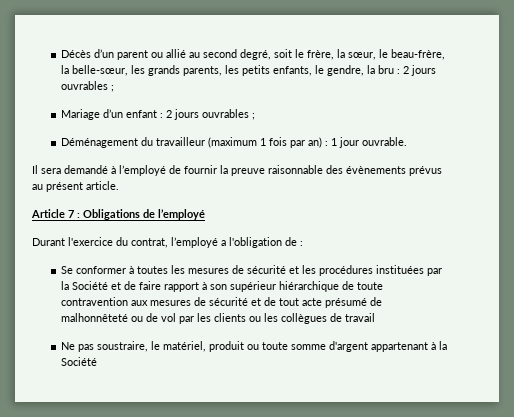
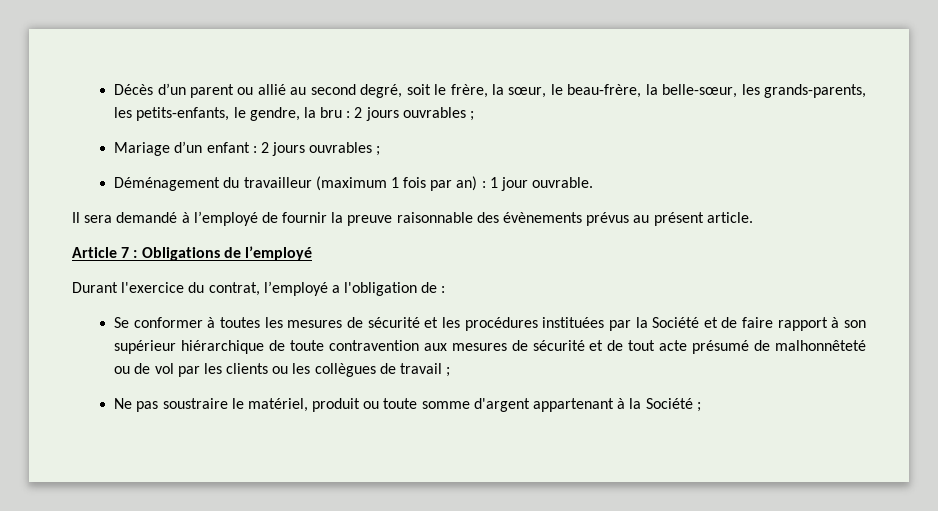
- Décès d’un parent ou allié au second degré, soit le frère, la sœur, le beau-frère, la belle-sœur, les grands parents, les petits enfants, le gendre, la bru : 2 jours ouvrables ;
+ Décès d’un parent ou allié au second degré, soit le frère, la sœur, le beau-frère, la belle-sœur, les grands-parents, les petits-enfants, le gendre, la bru : 2 jours ouvrables ;
- Se conformer à toutes les mesures de sécurité et les procédures instituées par la Société et de faire rapport à son supérieur hiérarchique de toute contravention aux mesures de sécurité et de tout acte présumé de malhonnêteté ou de vol par les clients ou les collègues de travail
+ Se conformer à toutes les mesures de sécurité et les procédures instituées par la Société et de faire rapport à son supérieur hiérarchique de toute contravention aux mesures de sécurité et de tout acte présumé de malhonnêteté ou de vol par les clients ou les collègues de travail ;
- Ne pas soustraire, le matériel, produit ou toute somme d'argent appartenant à la Société
+ Ne pas soustraire le matériel, produit ou toute somme d'argent appartenant à la Société ;

